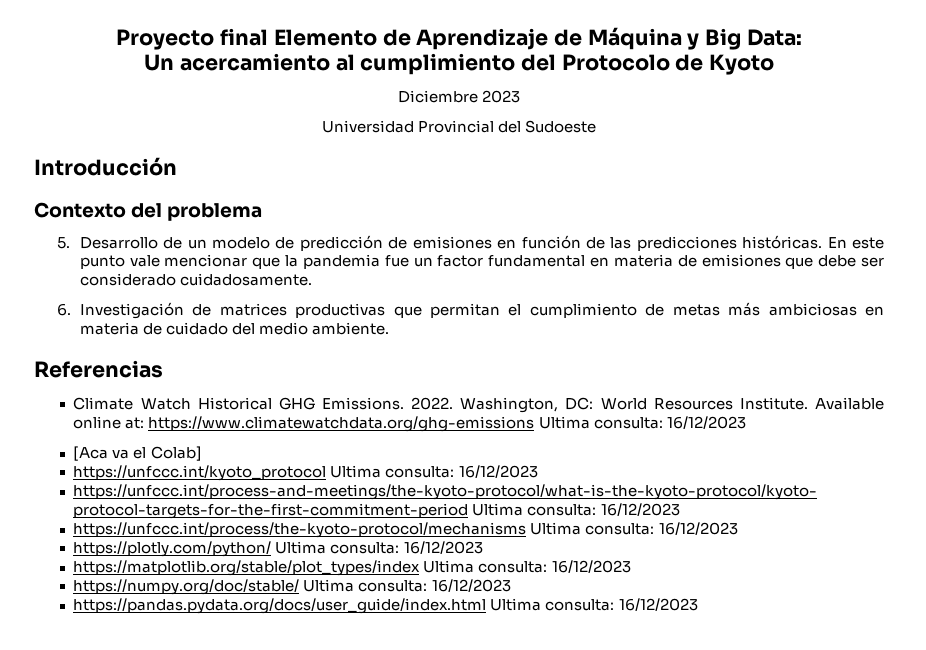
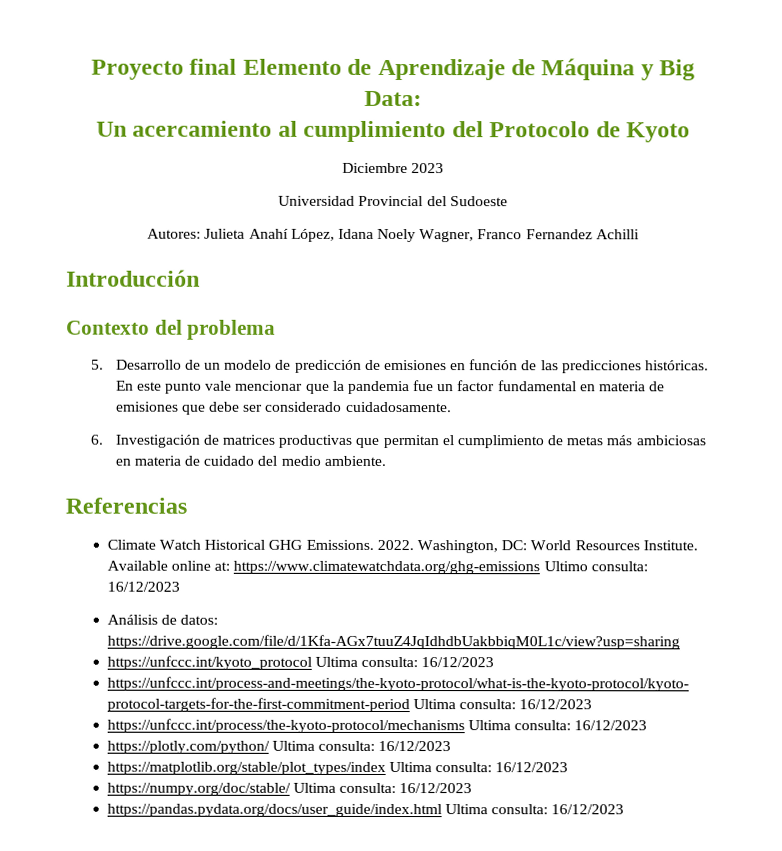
+ Autores: Julieta Anahí López, Idana Noely Wagner, Franco Fernandez Achilli
- Available online at: https://www.climatewatchdata.org/ghg-emissions Ultima consulta: 16/12/2023
- [Aca va el Colab]
+ Available online at: https://www.climatewatchdata.org/ghg-emissions Ultimo consulta: 16/12/2023
+ Análisis de datos: https://drive.google.com/file/d/1Kfa-AGx7tuuZ4JqIdhdbUakbbiqM0L1c/view?usp=sharing

